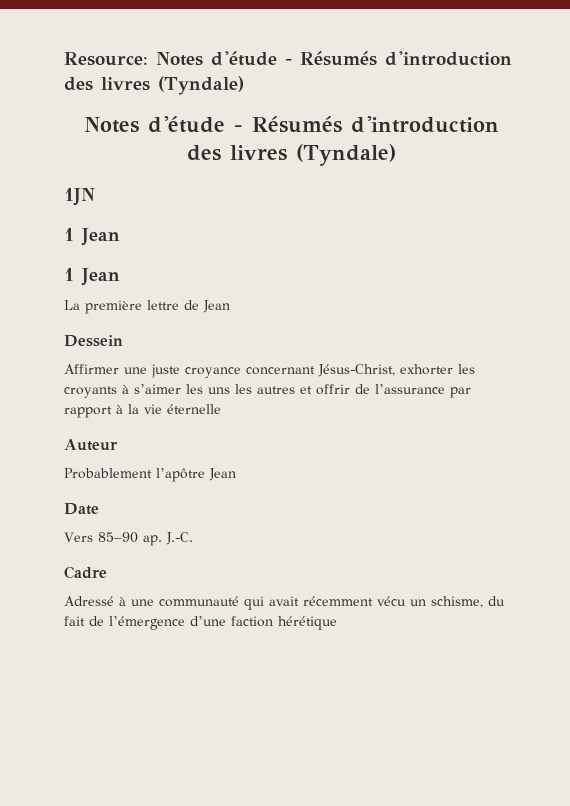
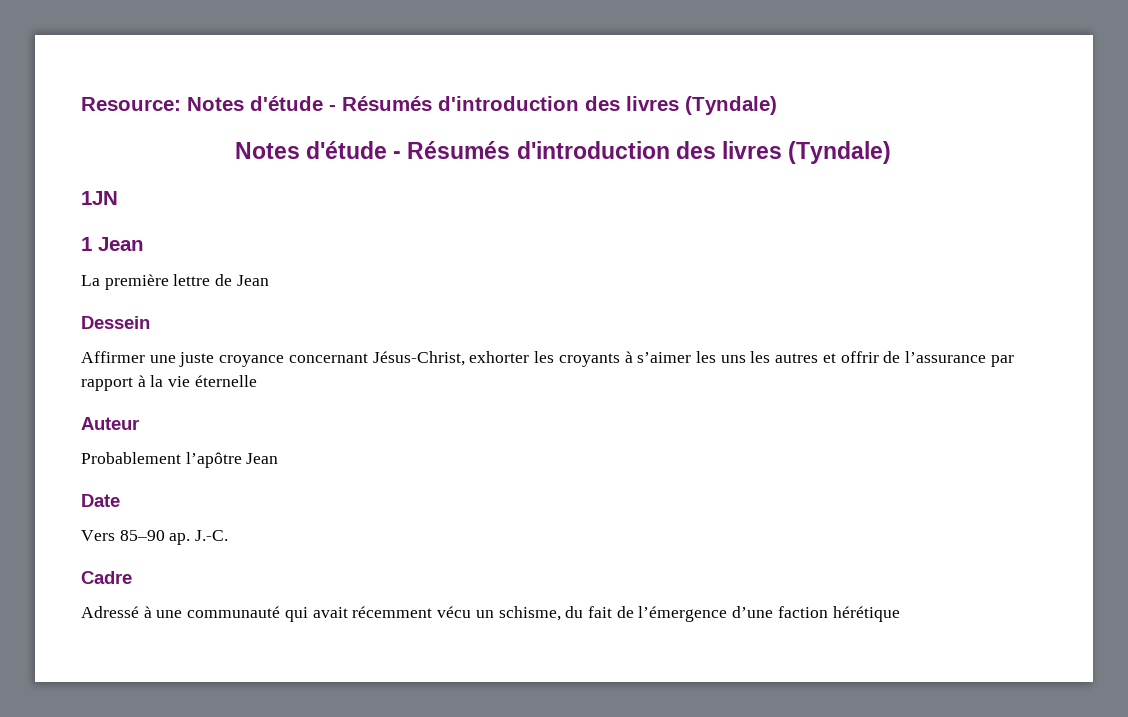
  1JN
- 1 Jean

